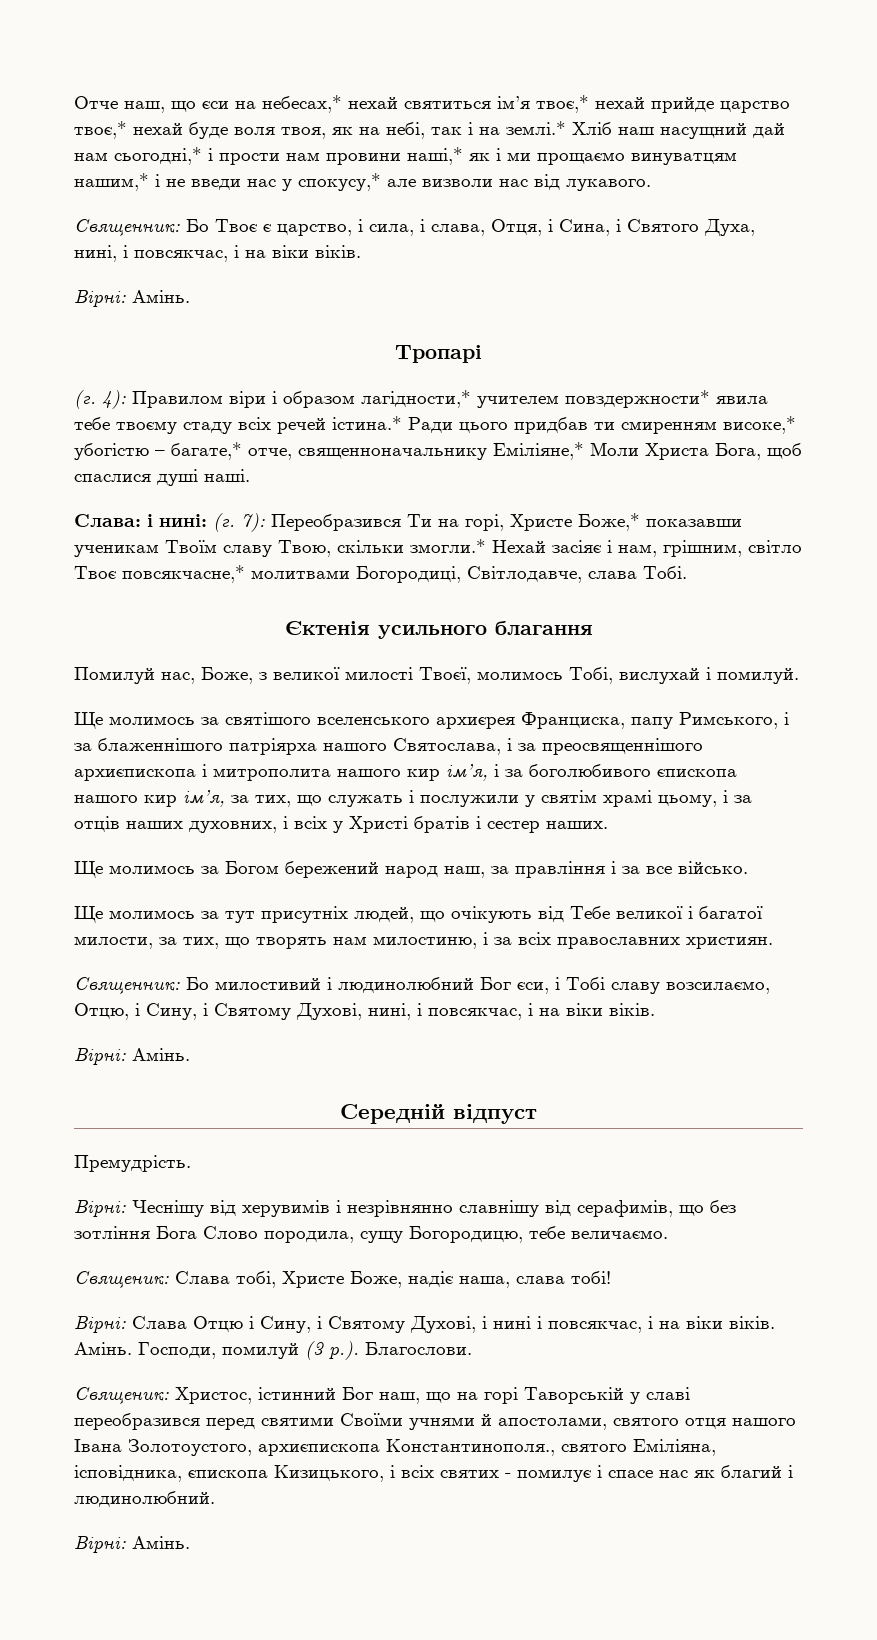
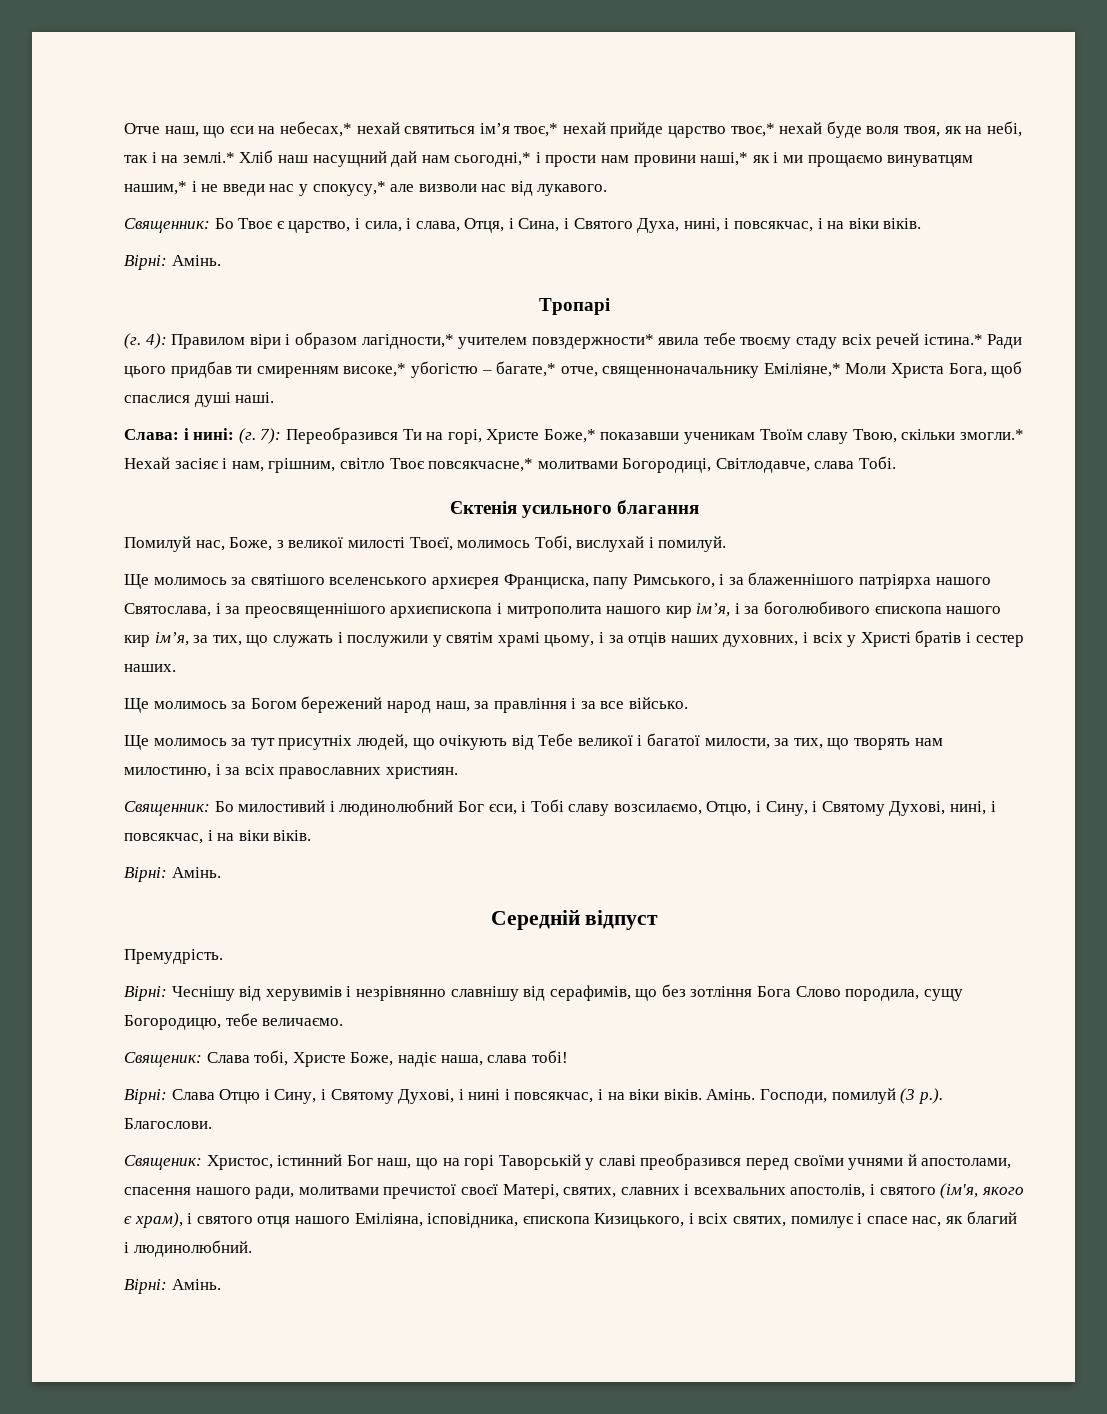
- Священик: Христос, істинний Бог наш, що на горі Таворській у славі переобразився перед святими Своїми учнями й апостолами, святого отця нашого Івана Золотоустого, архиєпископа Константинополя., святого Еміліяна, ісповідника, єпископа Кизицького, і всіх святих - помилує і спасе нас як благий і людинолюбний.
+ Священик: Христос, істинний Бог наш, що на горі Таворській у славі преобразився перед своїми учнями й апостолами, спасення нашого ради, молитвами пречистої своєї Матері, святих, славних і всехвальних апостолів, і святого (ім'я, якого є храм), і святого отця нашого Еміліяна, ісповідника, єпископа Кизицького, і всіх святих, помилує і спасе нас, як благий і людинолюбний.

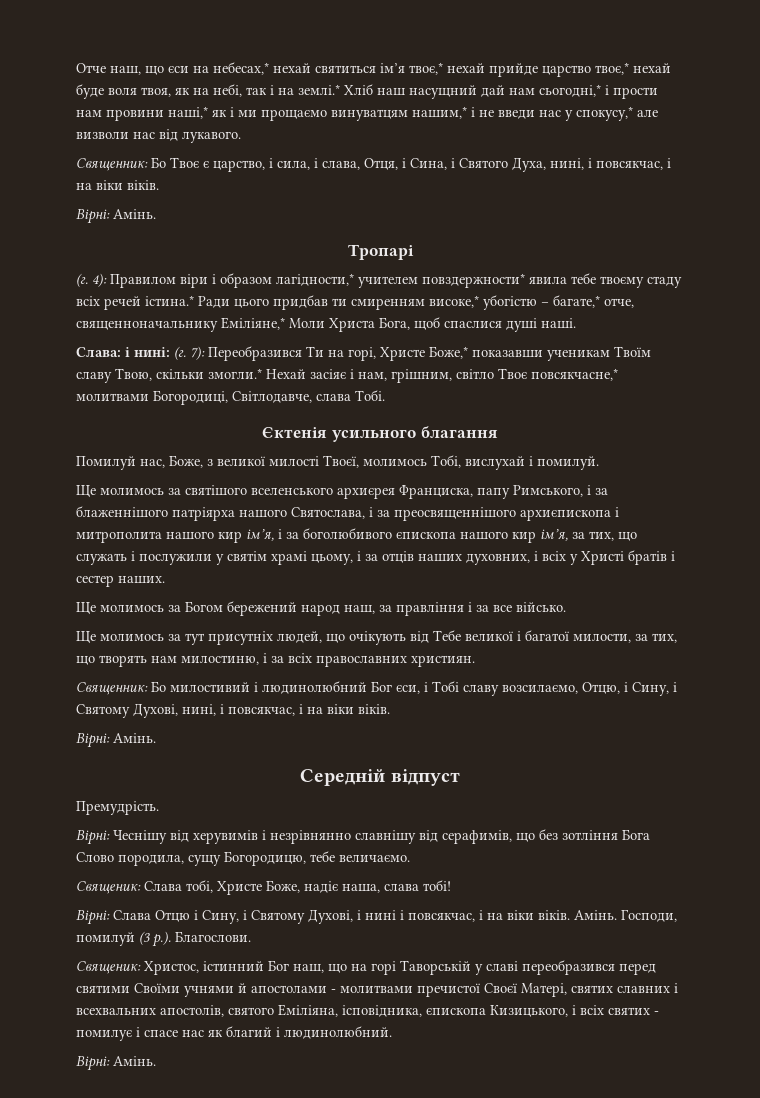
- Священик: Христос, істинний Бог наш, що на горі Таворській у славі преобразився перед своїми учнями й апостолами, спасення нашого ради, молитвами пречистої своєї Матері, святих, славних і всехвальних апостолів, і святого (ім'я, якого є храм), і святого отця нашого Еміліяна, ісповідника, єпископа Кизицького, і всіх святих, помилує і спасе нас, як благий і людинолюбний.
+ Священик: Христос, істинний Бог наш, що на горі Таворській у славі переобразився перед святими Своїми учнями й апостолами - молитвами пречистої Своєї Матері, святих славних і всехвальних апостолів, святого Еміліяна, ісповідника, єпископа Кизицького, і всіх святих - помилує і спасе нас як благий і людинолюбний.

